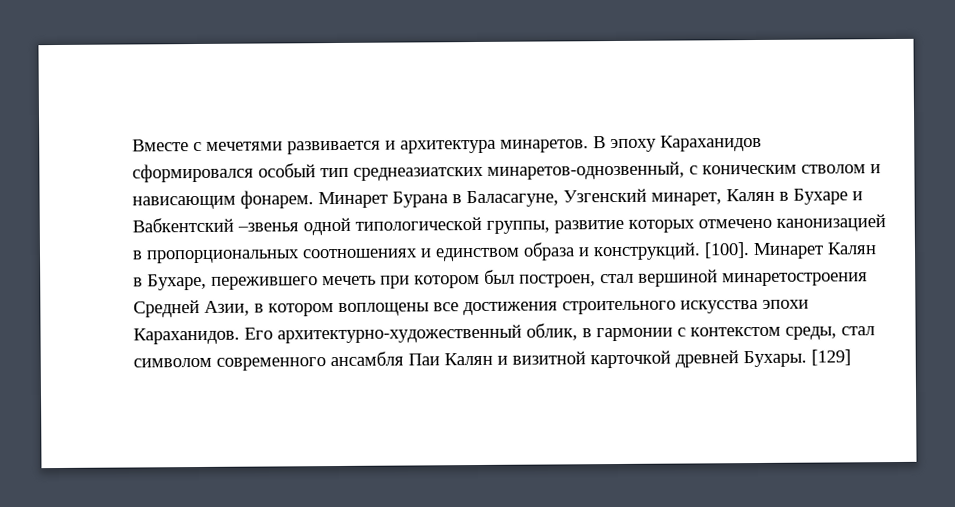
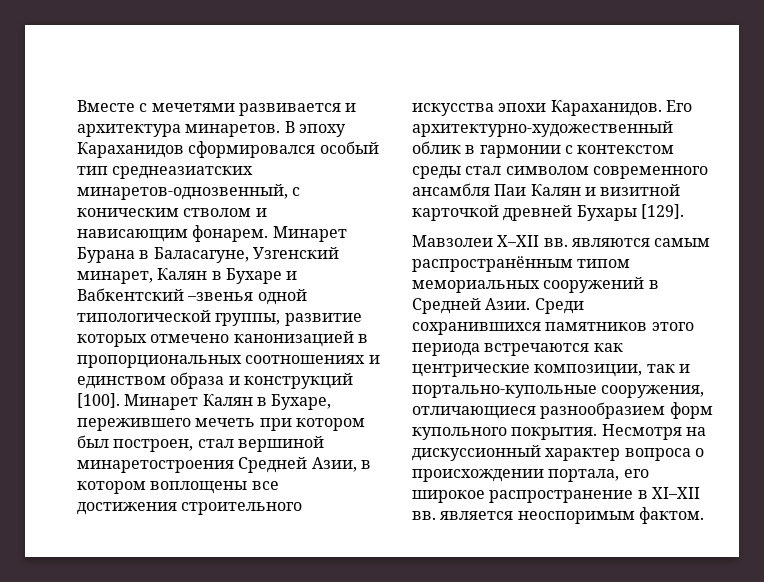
- Минарет Бурана в Баласагуне, Узгенский минарет, Калян в Бухаре и Вабкентский –звенья одной типологической группы, развитие которых отмечено канонизацией в пропорциональных соотношениях и единством образа и конструкций. [100].
+ Минарет Бурана в Баласагуне, Узгенский минарет, Калян в Бухаре и Вабкентский –звенья одной типологической группы, развитие которых отмечено канонизацией в пропорциональных соотношениях и единством образа и конструкций [100].
- Его архитектурно-художественный облик, в гармонии с контекстом среды, стал символом современного ансамбля Паи Калян и визитной карточкой древней Бухары. [129]
+ Его архитектурно-художественный облик в гармонии с контекстом среды стал символом современного ансамбля Паи Калян и визитной карточкой древней Бухары [129].
+ Мавзолеи X–XII вв. являются самым распространённым типом мемориальных сооружений в Средней Азии. Среди сохранившихся памятников этого периода встречаются как центрические композиции, так и портально-купольные сооружения, отличающиеся разнообразием форм купольного покрытия. Несмотря на дискуссионный характер вопроса о происхождении портала, его широкое распространение в XI–XII вв. является неоспоримым фактом.

